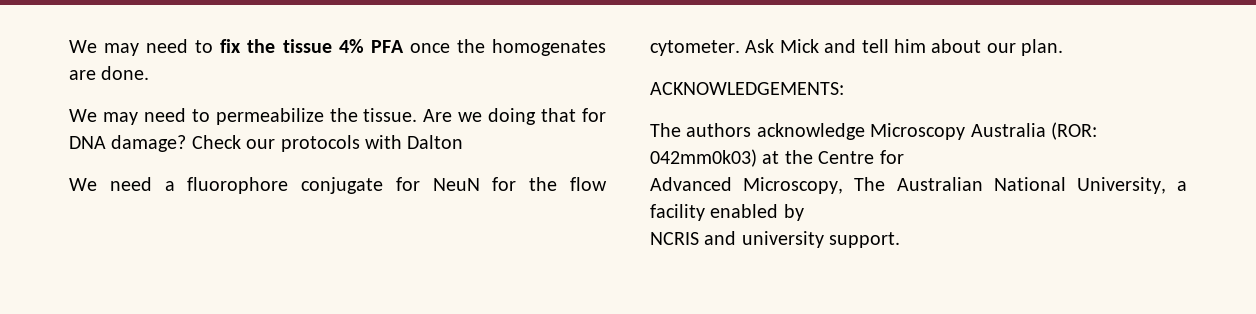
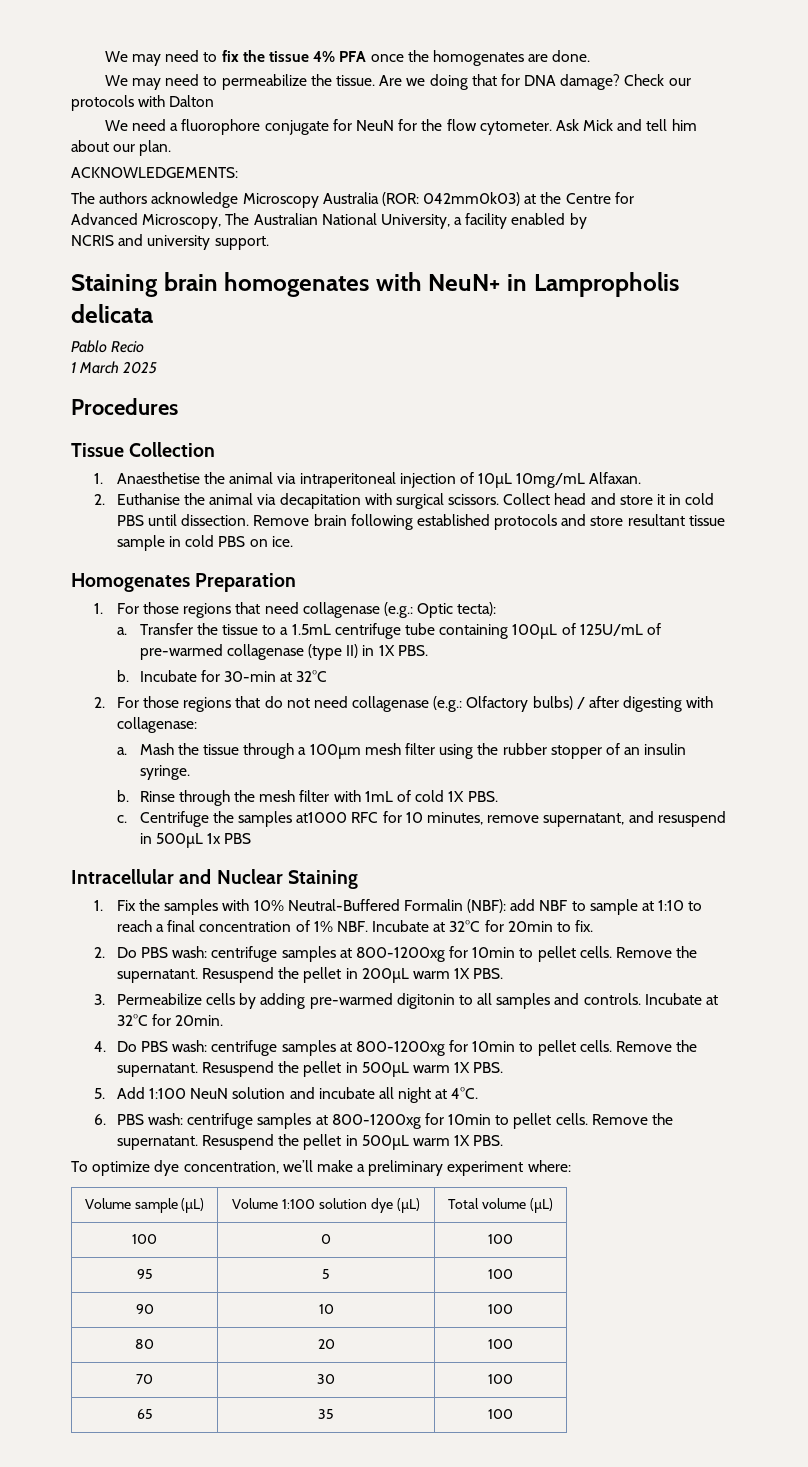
+ Staining brain homogenates with NeuN+ in Lampropholis delicata
+ Pablo Recio
+ 1 March 2025
+ Procedures
+ Tissue Collection
+ 1. Anaesthetise the animal via intraperitoneal injection of 10µL 10mg/mL Alfaxan.
+ 2. Euthanise the animal via decapitation with surgical scissors. Collect head and store it in cold PBS until dissection. Remove brain following established protocols and store resultant tissue sample in cold PBS on ice.
+ Homogenates Preparation
+ 1. For those regions that need collagenase (e.g.: Optic tecta):
+ a. Transfer the tissue to a 1.5mL centrifuge tube containing 100µL of 125U/mL of pre-warmed collagenase (type II) in 1X PBS.
+ b. Incubate for 30-min at 32°C
+ 2. For those regions that do not need collagenase (e.g.: Olfactory bulbs) / after digesting with collagenase:
+ a. Mash the tissue through a 100µm mesh filter using the rubber stopper of an insulin syringe.
+ b. Rinse through the mesh filter with 1mL of cold 1X PBS.
+ c. Centrifuge the samples at1000 RFC for 10 minutes, remove supernatant, and resuspend in 500µL 1x PBS
+ Intracellular and Nuclear Staining
+ 1. Fix the samples with 10% Neutral-Buffered Formalin (NBF): add NBF to sample at 1:10 to reach a final concentration of 1% NBF. Incubate at 32°C for 20min to fix.
+ 2. Do PBS wash: centrifuge samples at 800-1200xg for 10min to pellet cells. Remove the supernatant. Resuspend the pellet in 200µL warm 1X PBS.
+ 3. Permeabilize cells by adding pre-warmed digitonin to all samples and controls. Incubate at 32°C for 20min.
+ 4. Do PBS wash: centrifuge samples at 800-1200xg for 10min to pellet cells. Remove the supernatant. Resuspend the pellet in 500µL warm 1X PBS.
+ 5. Add 1:100 NeuN solution and incubate all night at 4°C.
+ 6. PBS wash: centrifuge samples at 800-1200xg for 10min to pellet cells. Remove the supernatant. Resuspend the pellet in 500µL warm 1X PBS.
+ To optimize dye concentration, we’ll make a preliminary experiment where:
+ Volume sample (µL) | Volume 1:100 solution dye (µL) | Total volume (µL)
+ 100 | 0 | 100
+ 95 | 5 | 100
+ 90 | 10 | 100
+ 80 | 20 | 100
+ 70 | 30 | 100
+ 65 | 35 | 100

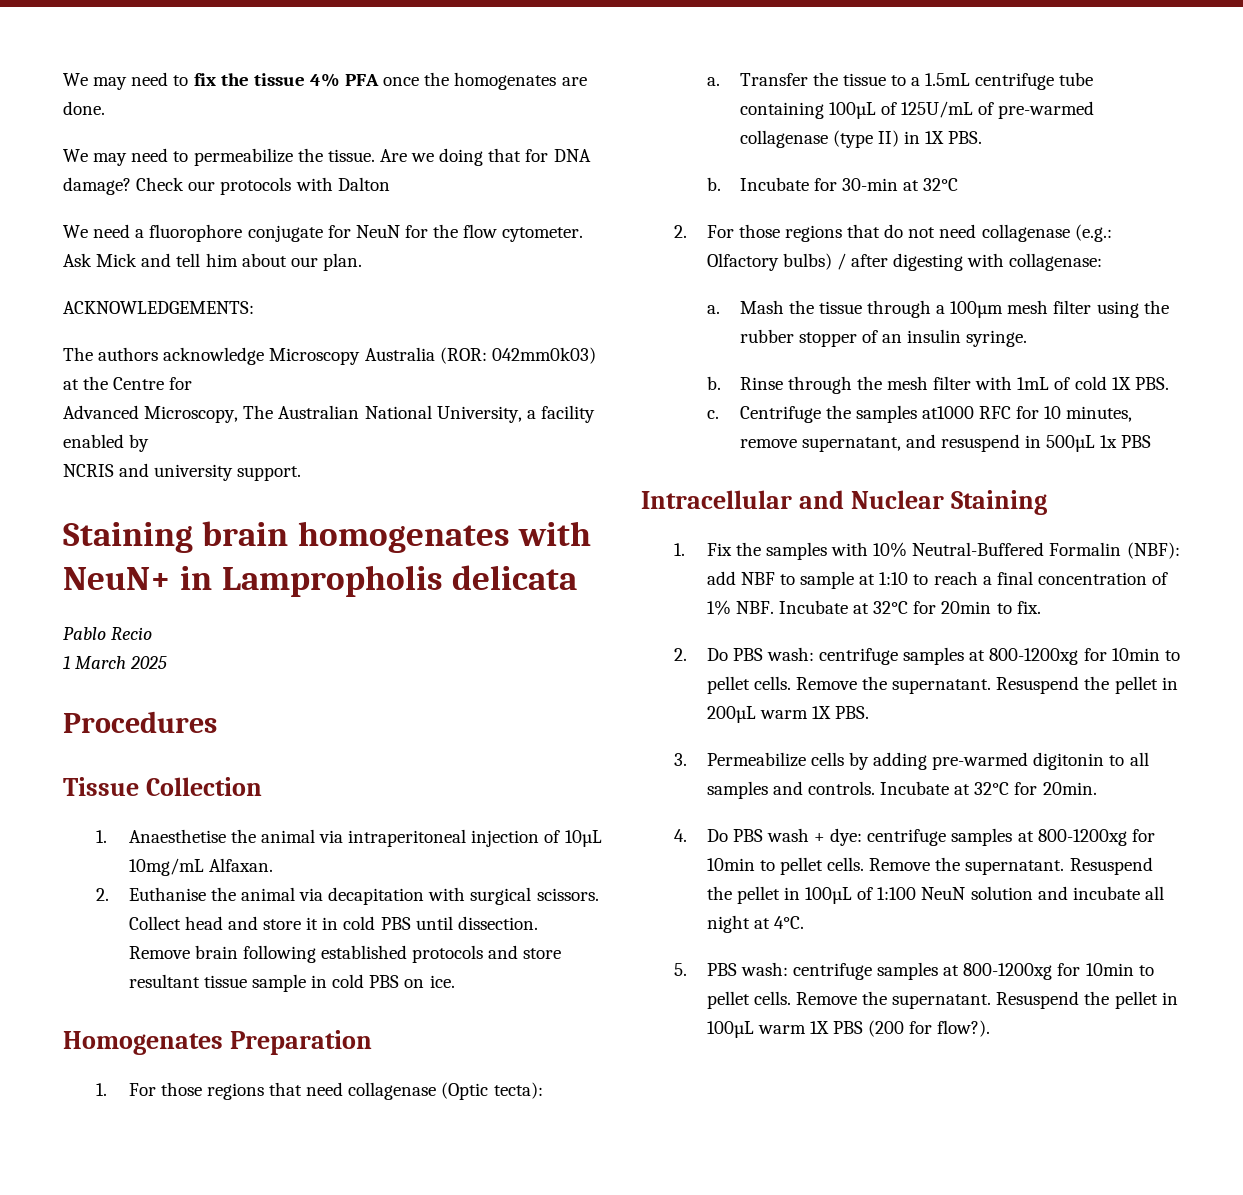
- 1. For those regions that need collagenase (e.g.: Optic tecta):
+ 1. For those regions that need collagenase (Optic tecta):
- 4. Do PBS wash: centrifuge samples at 800-1200xg for 10min to pellet cells. Remove the supernatant. Resuspend the pellet in 500µL warm 1X PBS.
- 5. Add 1:100 NeuN solution and incubate all night at 4°C.
+ 4. Do PBS wash + dye: centrifuge samples at 800-1200xg for 10min to pellet cells. Remove the supernatant. Resuspend the pellet in 100µL of 1:100 NeuN solution and incubate all night at 4°C.
- 6. PBS wash: centrifuge samples at 800-1200xg for 10min to pellet cells. Remove the supernatant. Resuspend the pellet in 500µL warm 1X PBS.
- To optimize dye concentration, we’ll make a preliminary experiment where:
- Volume sample (µL) | Volume 1:100 solution dye (µL) | Total volume (µL)
- 100 | 0 | 100
- 95 | 5 | 100
- 90 | 10 | 100
- 80 | 20 | 100
- 70 | 30 | 100
- 65 | 35 | 100
+ 5. PBS wash: centrifuge samples at 800-1200xg for 10min to pellet cells. Remove the supernatant. Resuspend the pellet in 100µL warm 1X PBS (200 for flow?).

